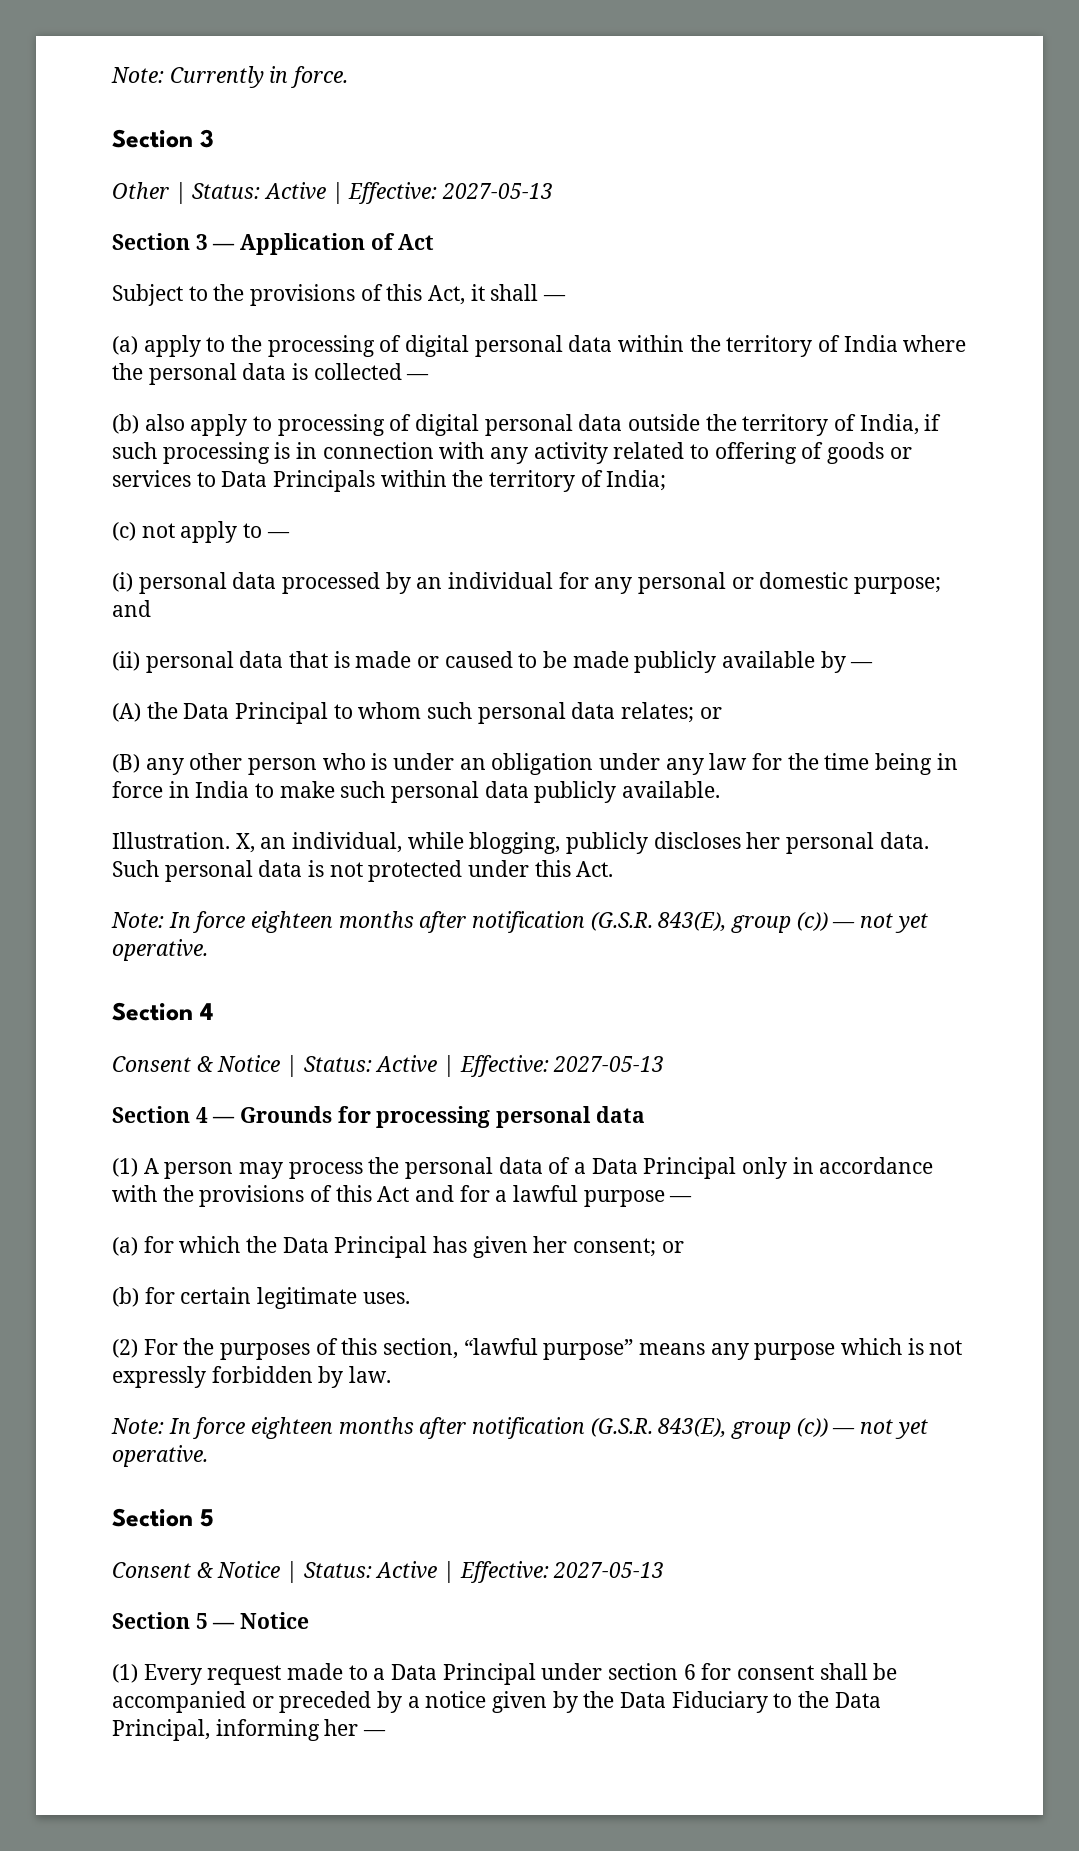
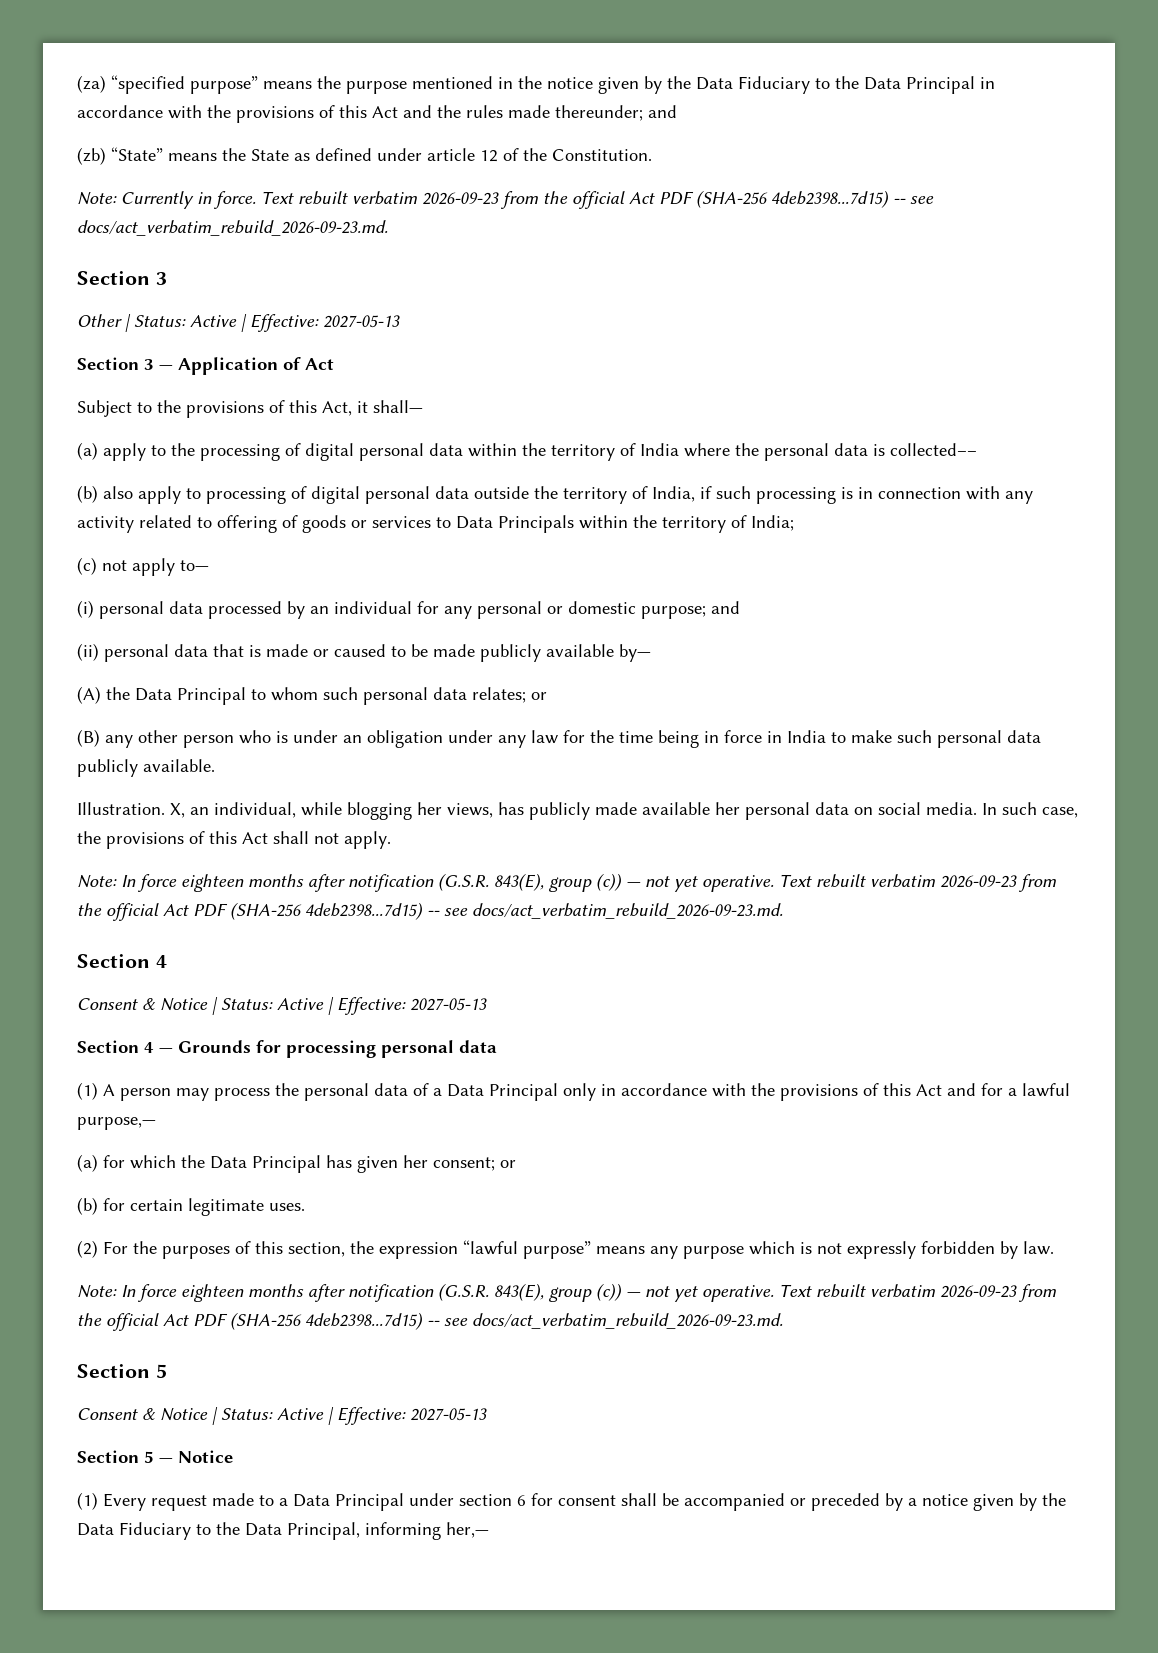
- Note: Currently in force.
+ (za) “specified purpose” means the purpose mentioned in the notice given by the Data Fiduciary to the Data Principal in accordance with the provisions of this Act and the rules made thereunder; and
+ (zb) “State” means the State as defined under article 12 of the Constitution.
+ Note: Currently in force. Text rebuilt verbatim 2026-09-23 from the official Act PDF (SHA-256 4deb2398...7d15) -- see docs/act_verbatim_rebuild_2026-09-23.md.
- Subject to the provisions of this Act, it shall —
+ Subject to the provisions of this Act, it shall—
- (a) apply to the processing of digital personal data within the territory of India where the personal data is collected —
+ (a) apply to the processing of digital personal data within the territory of India where the personal data is collected––
- (c) not apply to —
+ (c) not apply to—
- (ii) personal data that is made or caused to be made publicly available by —
+ (ii) personal data that is made or caused to be made publicly available by—
- X, an individual, while blogging, publicly discloses her personal data. Such personal data is not protected under this Act.
- Note: In force eighteen months after notification (G.S.R. 843(E), group (c)) — not yet operative.
+ X, an individual, while blogging her views, has publicly made available her personal data on social media. In such case, the provisions of this Act shall not apply.
+ Note: In force eighteen months after notification (G.S.R. 843(E), group (c)) — not yet operative. Text rebuilt verbatim 2026-09-23 from the official Act PDF (SHA-256 4deb2398...7d15) -- see docs/act_verbatim_rebuild_2026-09-23.md.
- (1) A person may process the personal data of a Data Principal only in accordance with the provisions of this Act and for a lawful purpose —
+ (1) A person may process the personal data of a Data Principal only in accordance with the provisions of this Act and for a lawful purpose,—
- (2) For the purposes of this section, “lawful purpose” means any purpose which is not expressly forbidden by law.
- Note: In force eighteen months after notification (G.S.R. 843(E), group (c)) — not yet operative.
+ (2) For the purposes of this section, the expression “lawful purpose” means any purpose which is not expressly forbidden by law.
+ Note: In force eighteen months after notification (G.S.R. 843(E), group (c)) — not yet operative. Text rebuilt verbatim 2026-09-23 from the official Act PDF (SHA-256 4deb2398...7d15) -- see docs/act_verbatim_rebuild_2026-09-23.md.
- (1) Every request made to a Data Principal under section 6 for consent shall be accompanied or preceded by a notice given by the Data Fiduciary to the Data Principal, informing her —
+ (1) Every request made to a Data Principal under section 6 for consent shall be accompanied or preceded by a notice given by the Data Fiduciary to the Data Principal, informing her,—

